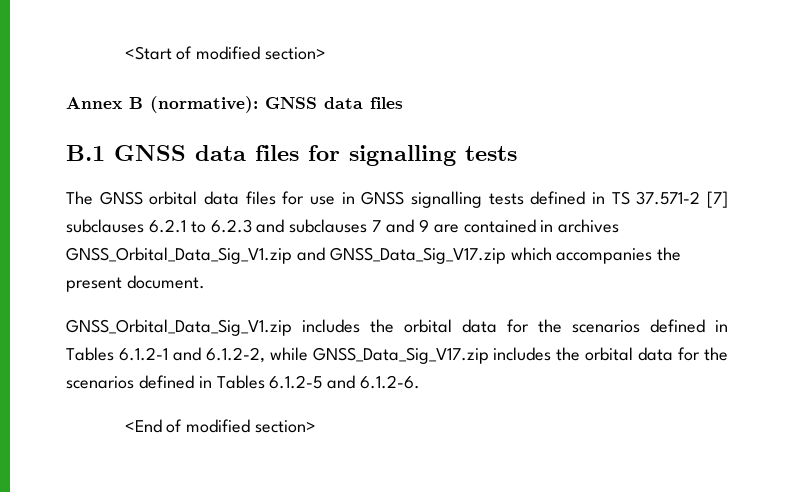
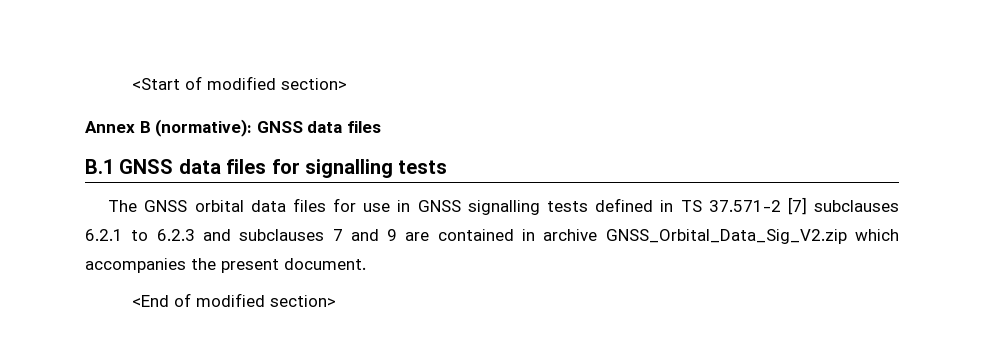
- The GNSS orbital data files for use in GNSS signalling tests defined in TS 37.571-2 [7] subclauses 6.2.1 to 6.2.3 and subclauses 7 and 9 are contained in archives GNSS_Orbital_Data_Sig_V1.zip and GNSS_Data_Sig_V17.zip which accompanies the present document.
+ The GNSS orbital data files for use in GNSS signalling tests defined in TS 37.571-2 [7] subclauses 6.2.1 to 6.2.3 and subclauses 7 and 9 are contained in archive GNSS_Orbital_Data_Sig_V2.zip which accompanies the present document.
- GNSS_Orbital_Data_Sig_V1.zip includes the orbital data for the scenarios defined in Tables 6.1.2-1 and 6.1.2-2, while GNSS_Data_Sig_V17.zip includes the orbital data for the scenarios defined in Tables 6.1.2-5 and 6.1.2-6.

